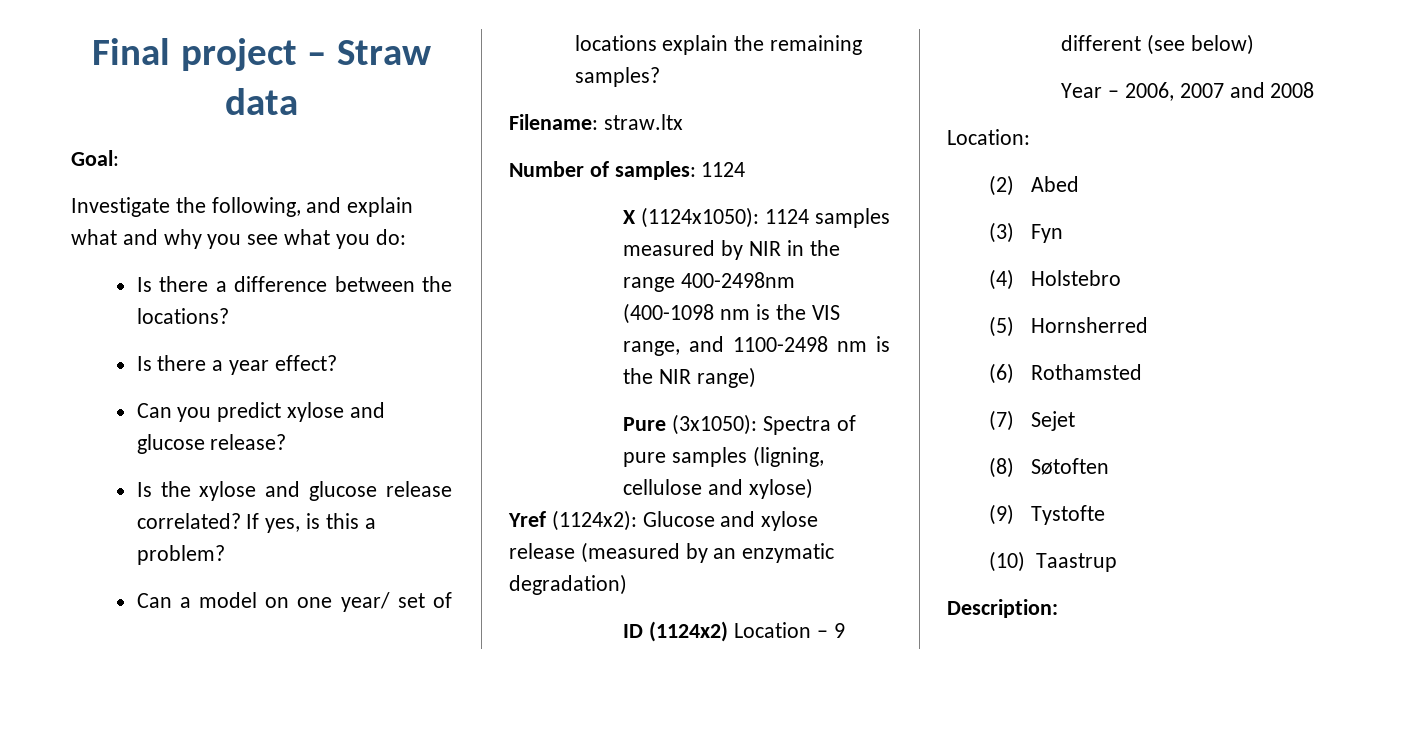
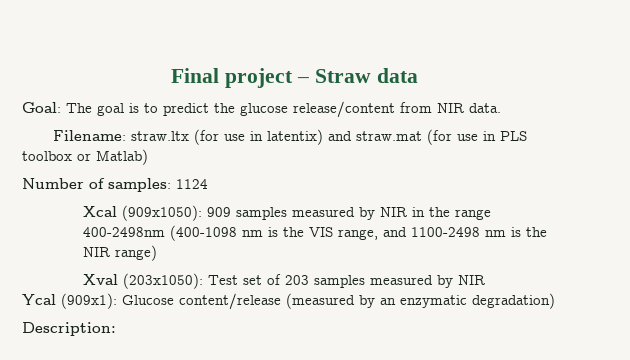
- Goal:
- Investigate the following, and explain what and why you see what you do:
- Is there a difference between the locations?
- Is there a year effect?
- Can you predict xylose and glucose release?
- Is the xylose and glucose release correlated? If yes, is this a problem?
- Can a model on one year/ set of locations explain the remaining samples?
- Filename: straw.ltx
+ Goal: The goal is to predict the glucose release/content from NIR data.
+ Filename: straw.ltx (for use in latentix) and straw.mat (for use in PLS toolbox or Matlab)
- X (1124x1050): 1124 samples measured by NIR in the range 400-2498nm (400-1098 nm is the VIS range, and 1100-2498 nm is the NIR range)
+ Xcal (909x1050): 909 samples measured by NIR in the range 400-2498nm (400-1098 nm is the VIS range, and 1100-2498 nm is the NIR range)
- Pure (3x1050): Spectra of pure samples (ligning, cellulose and xylose)
- Yref (1124x2): Glucose and xylose release (measured by an enzymatic degradation)
+ Xval (203x1050): Test set of 203 samples measured by NIR
+ Ycal (909x1): Glucose content/release (measured by an enzymatic degradation)
- ID (1124x2) Location – 9 different (see below)
- Year – 2006, 2007 and 2008
- Location:
- (2) Abed
- (3) Fyn
- (4) Holstebro
- (5) Hornsherred
- (6) Rothamsted
- (7) Sejet
- (8) Søtoften
- (9) Tystofte
- (10) Taastrup

